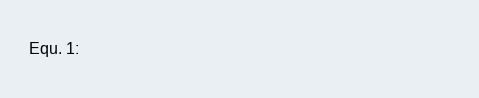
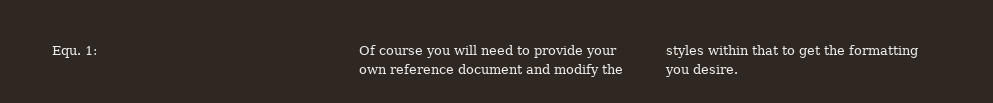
+ Of course you will need to provide your own reference document and modify the styles within that to get the formatting you desire.

